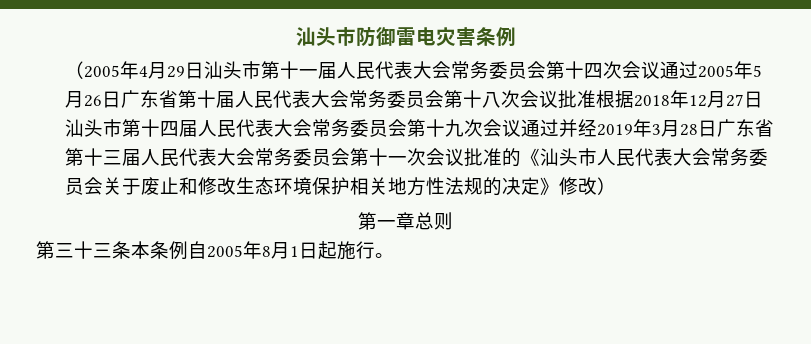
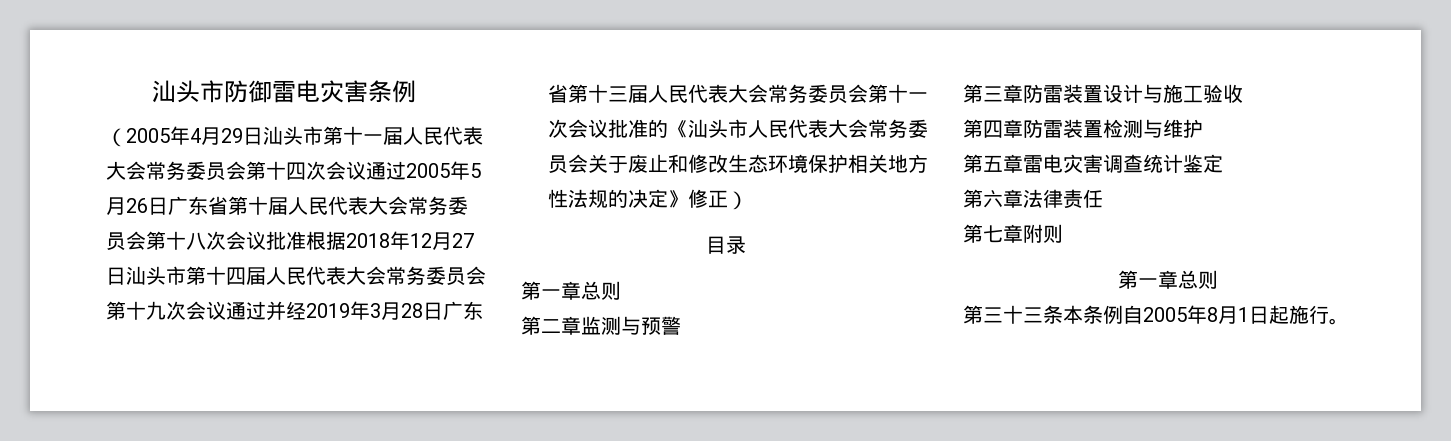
- （2005年4月29日汕头市第十一届人民代表大会常务委员会第十四次会议通过2005年5月26日广东省第十届人民代表大会常务委员会第十八次会议批准根据2018年12月27日汕头市第十四届人民代表大会常务委员会第十九次会议通过并经2019年3月28日广东省第十三届人民代表大会常务委员会第十一次会议批准的《汕头市人民代表大会常务委员会关于废止和修改生态环境保护相关地方性法规的决定》修改）
+ （2005年4月29日汕头市第十一届人民代表大会常务委员会第十四次会议通过2005年5月26日广东省第十届人民代表大会常务委员会第十八次会议批准根据2018年12月27日汕头市第十四届人民代表大会常务委员会第十九次会议通过并经2019年3月28日广东省第十三届人民代表大会常务委员会第十一次会议批准的《汕头市人民代表大会常务委员会关于废止和修改生态环境保护相关地方性法规的决定》修正）
+ 目录
+ 第一章总则
+ 第二章监测与预警
+ 第三章防雷装置设计与施工验收
+ 第四章防雷装置检测与维护
+ 第五章雷电灾害调查统计鉴定
+ 第六章法律责任
+ 第七章附则

